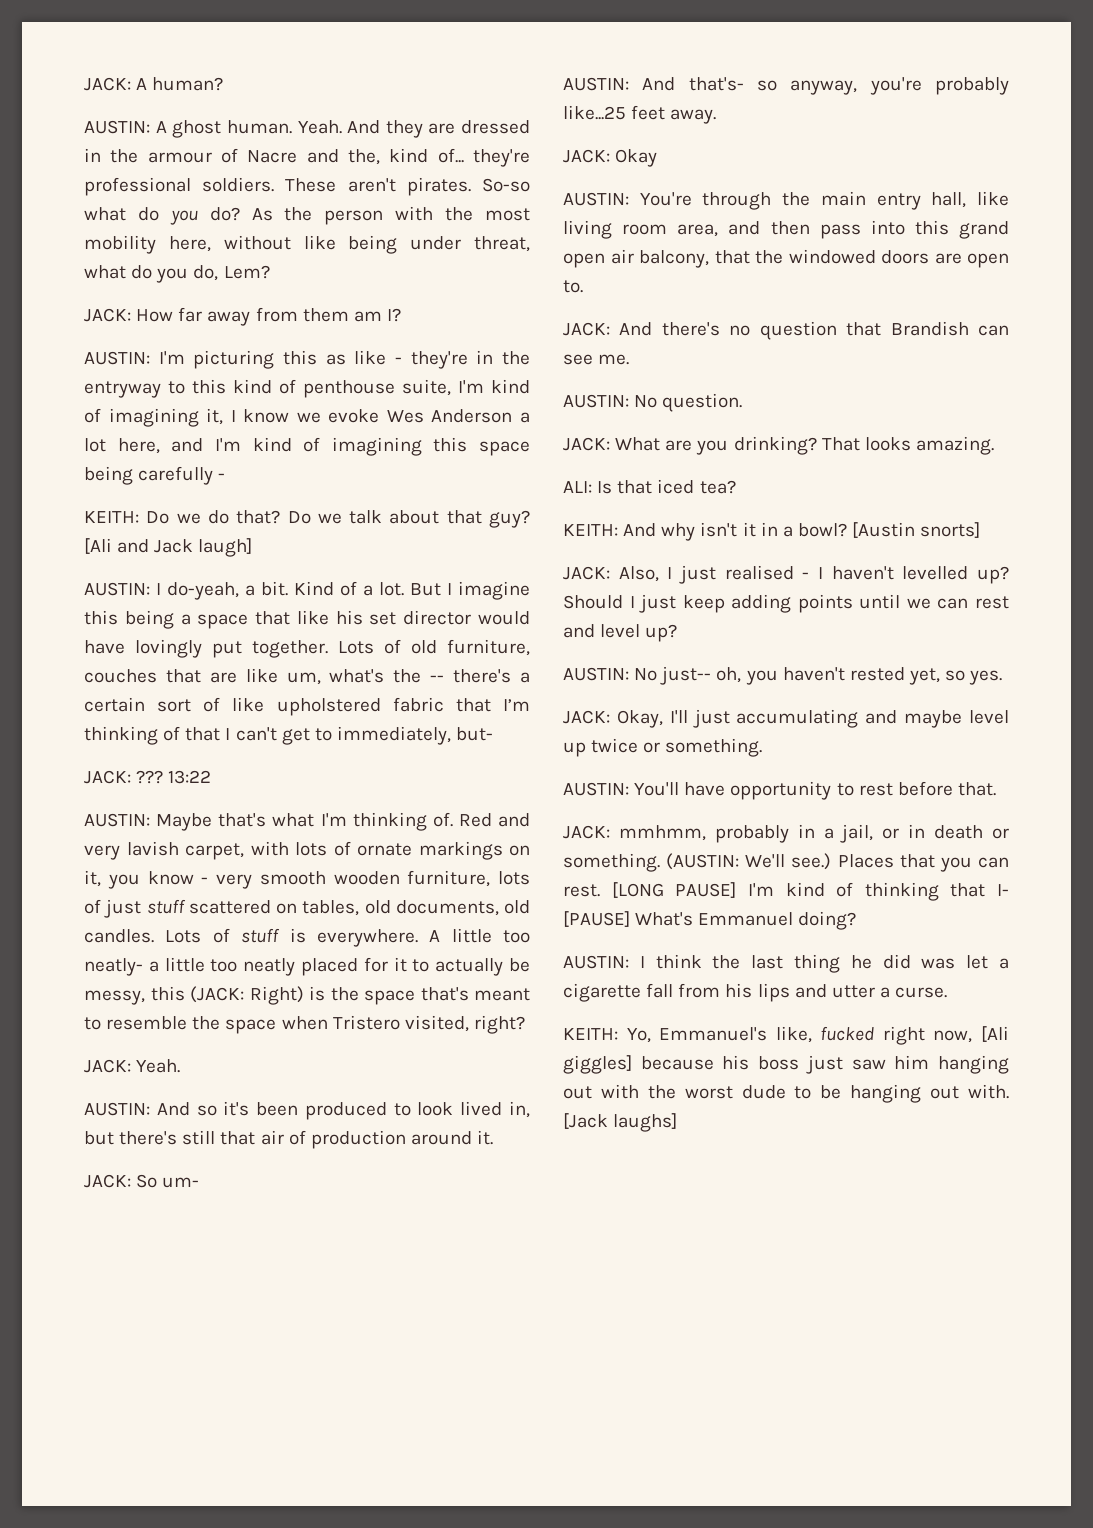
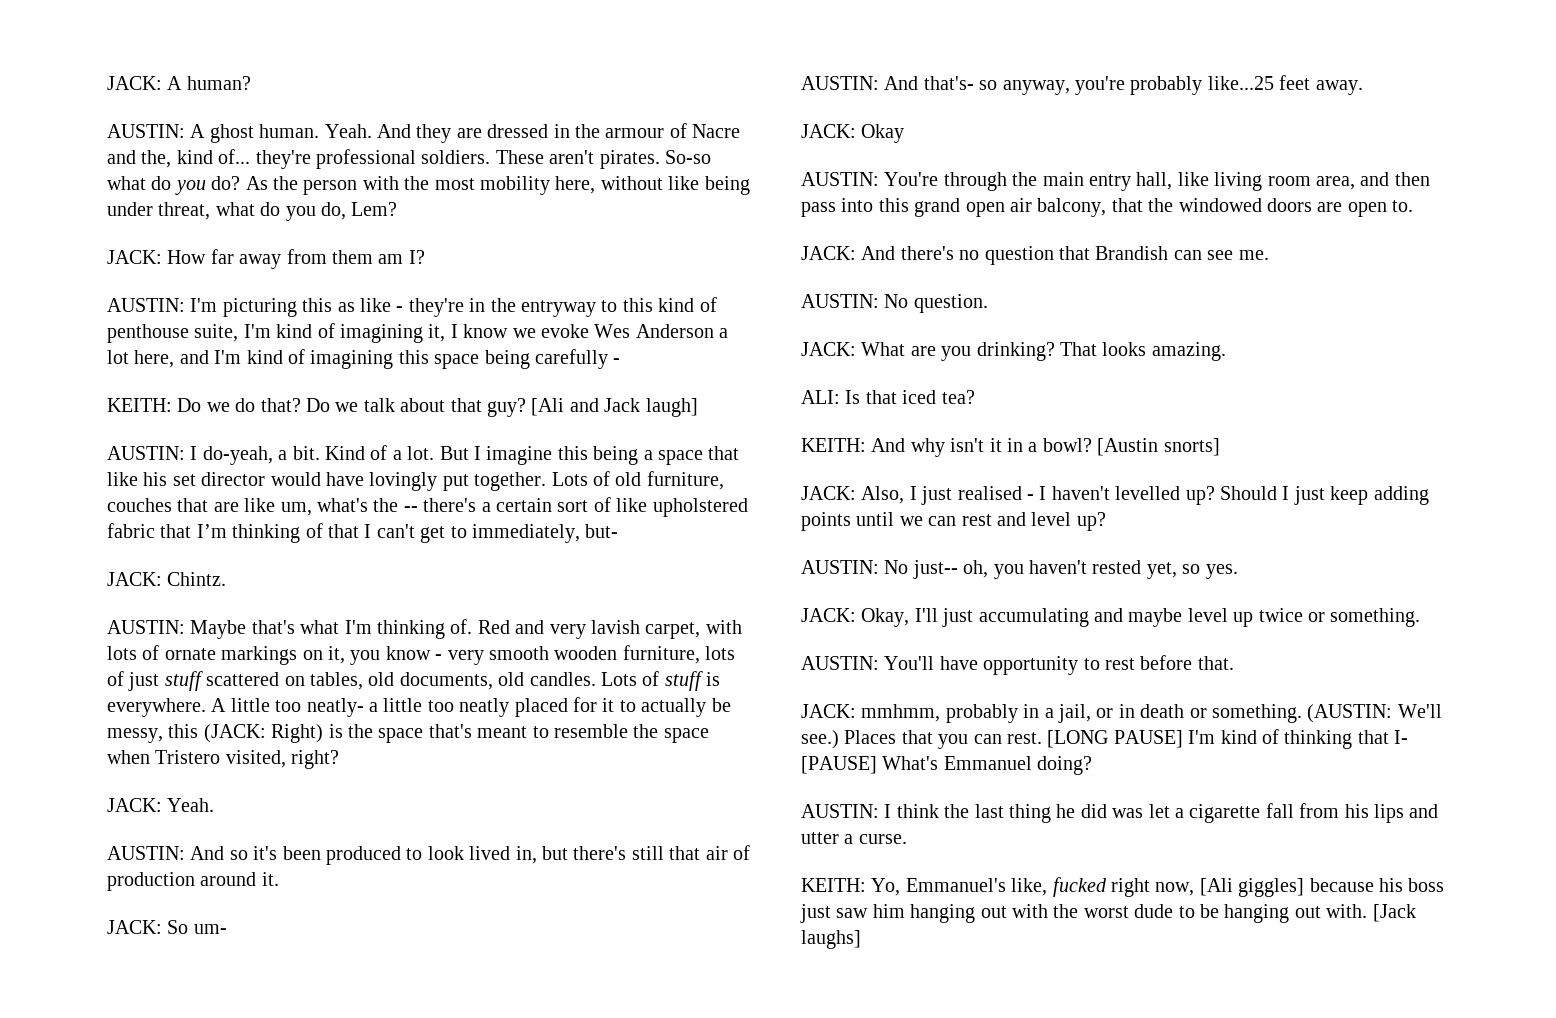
- JACK: ??? 13:22
+ JACK: Chintz.

